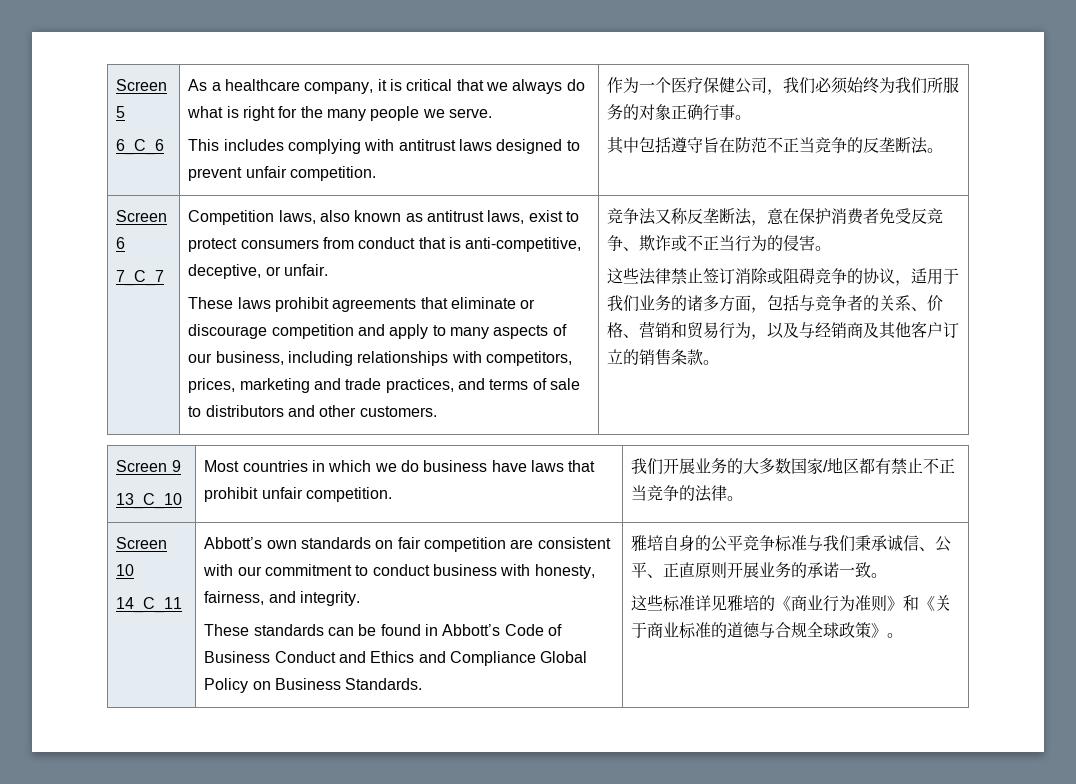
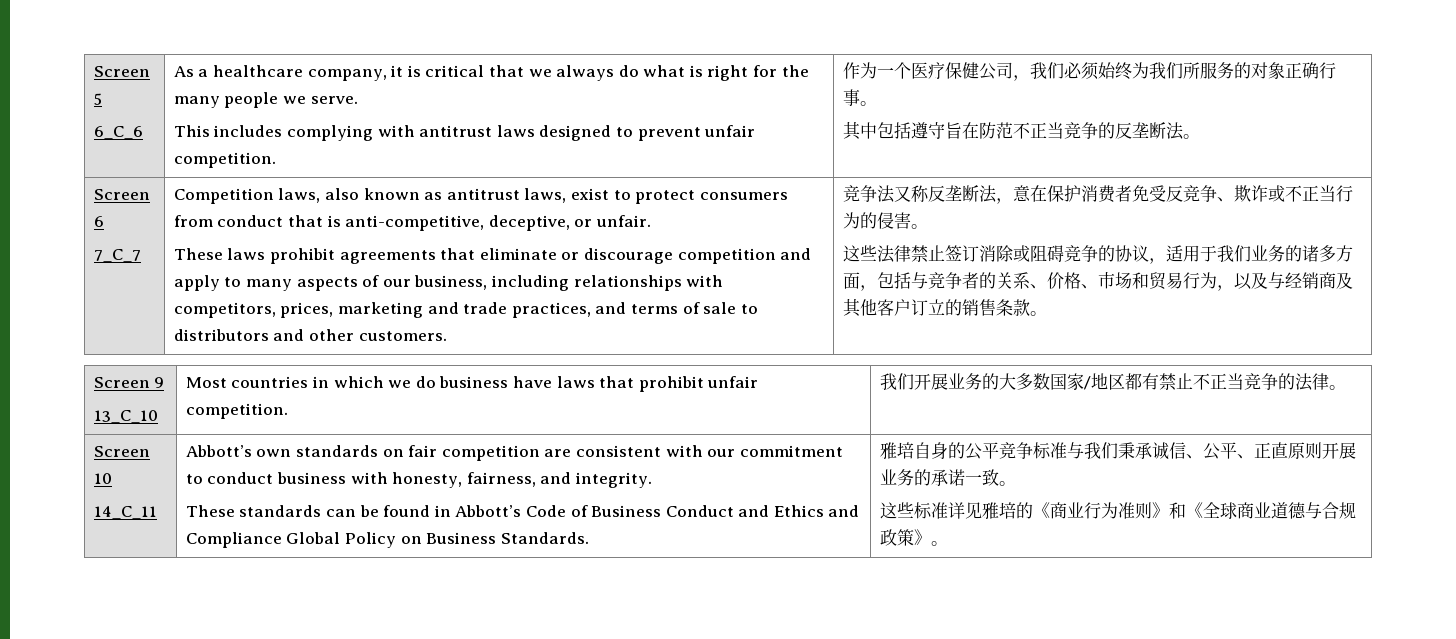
- 这些法律禁止签订消除或阻碍竞争的协议，适用于我们业务的诸多方面，包括与竞争者的关系、价格、营销和贸易行为，以及与经销商及其他客户订立的销售条款。
+ 这些法律禁止签订消除或阻碍竞争的协议，适用于我们业务的诸多方面，包括与竞争者的关系、价格、市场和贸易行为，以及与经销商及其他客户订立的销售条款。
- 这些标准详见雅培的《商业行为准则》和《关于商业标准的道德与合规全球政策》。
+ 这些标准详见雅培的《商业行为准则》和《全球商业道德与合规政策》。

